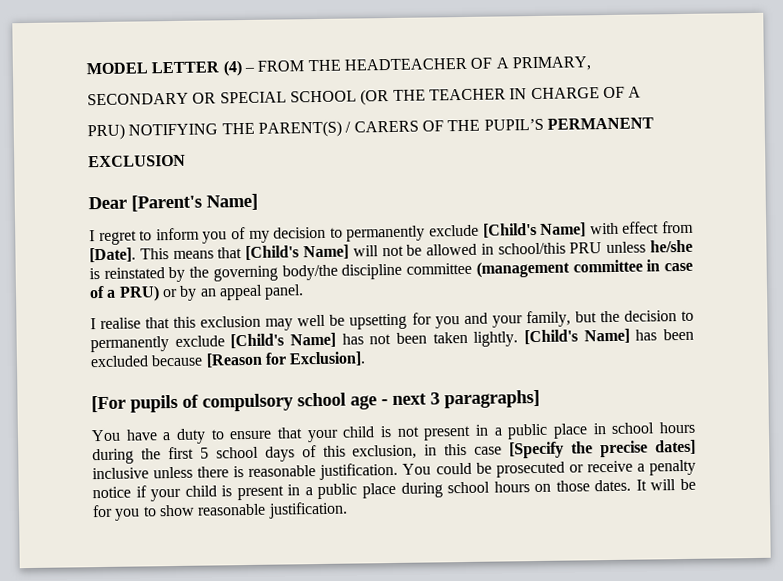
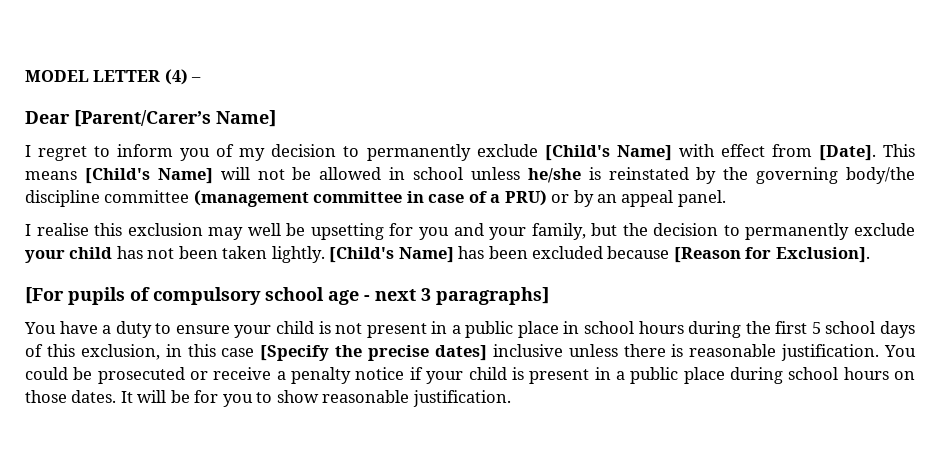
- MODEL LETTER (4) – FROM THE HEADTEACHER OF A PRIMARY,
- SECONDARY OR SPECIAL SCHOOL (OR THE TEACHER IN CHARGE OF A
- PRU) NOTIFYING THE PARENT(S) / CARERS OF THE PUPIL’S PERMANENT
- EXCLUSION
+ MODEL LETTER (4) –
- Dear [Parent's Name]
+ Dear [Parent/Carer’s Name]
- This means that [Child's Name] will not be allowed in school/this PRU unless he/she is reinstated by the governing body/the discipline committee (management committee in case of a PRU) or by an appeal panel.
+ This means [Child's Name] will not be allowed in school unless he/she is reinstated by the governing body/the discipline committee (management committee in case of a PRU) or by an appeal panel.
- I realise that this exclusion may well be upsetting for you and your family, but the decision to permanently exclude [Child's Name] has not been taken lightly.
+ I realise this exclusion may well be upsetting for you and your family, but the decision to permanently exclude your child has not been taken lightly.
- You have a duty to ensure that your child is not present in a public place in school hours during the first 5 school days of this exclusion, in this case [Specify the precise dates] inclusive unless there is reasonable justification.
+ You have a duty to ensure your child is not present in a public place in school hours during the first 5 school days of this exclusion, in this case [Specify the precise dates] inclusive unless there is reasonable justification.

